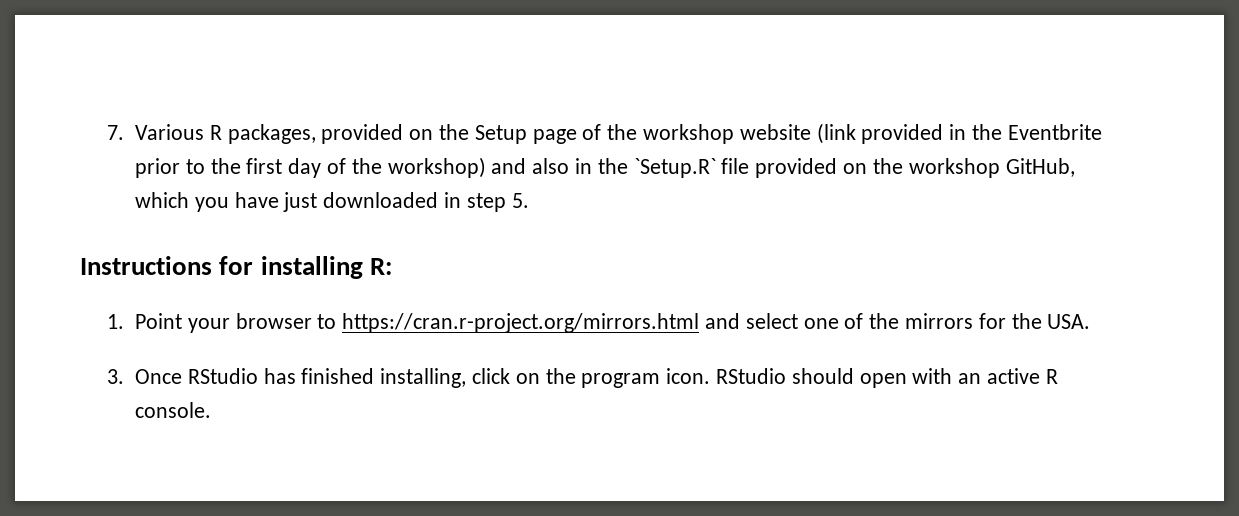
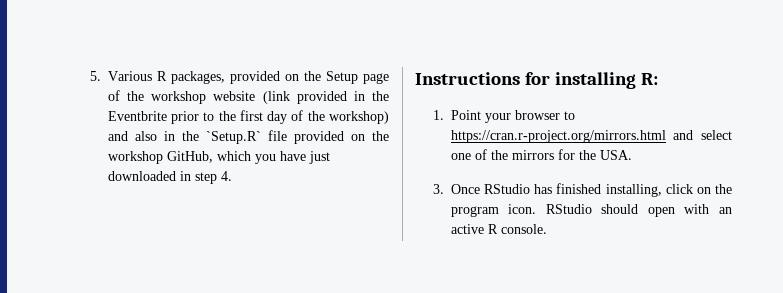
- 7. Various R packages, provided on the Setup page of the workshop website (link provided in the Eventbrite prior to the first day of the workshop) and also in the `Setup.R` file provided on the workshop GitHub, which you have just downloaded in step 5.
+ 5. Various R packages, provided on the Setup page of the workshop website (link provided in the Eventbrite prior to the first day of the workshop) and also in the `Setup.R` file provided on the workshop GitHub, which you have just downloaded in step 4.

